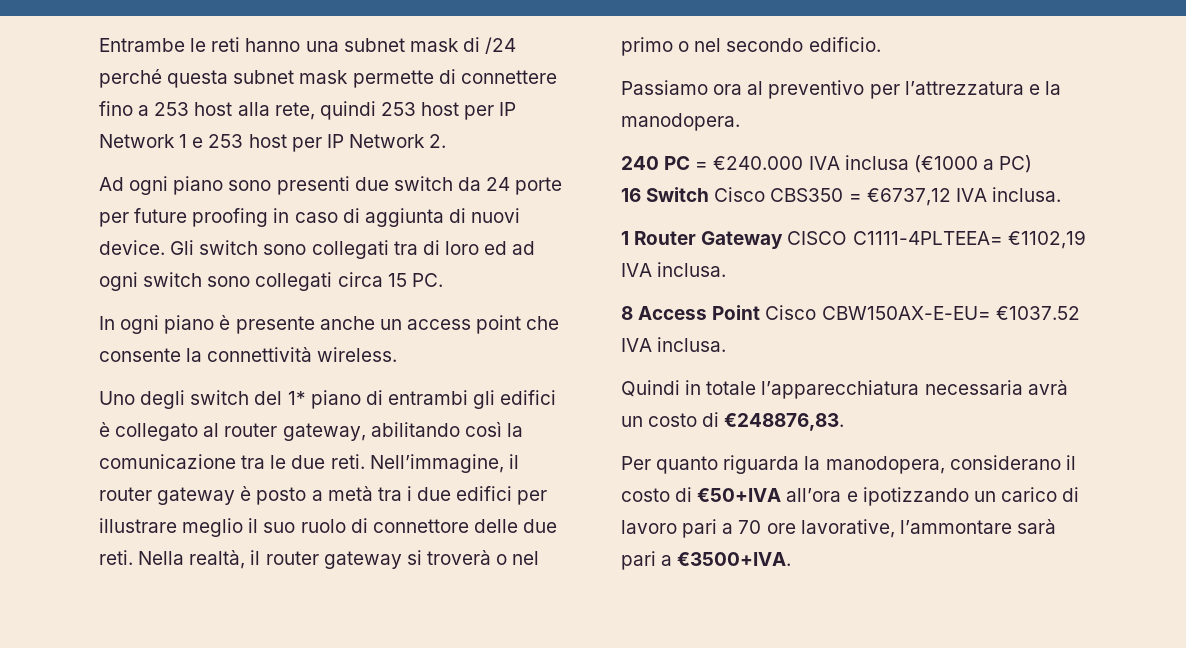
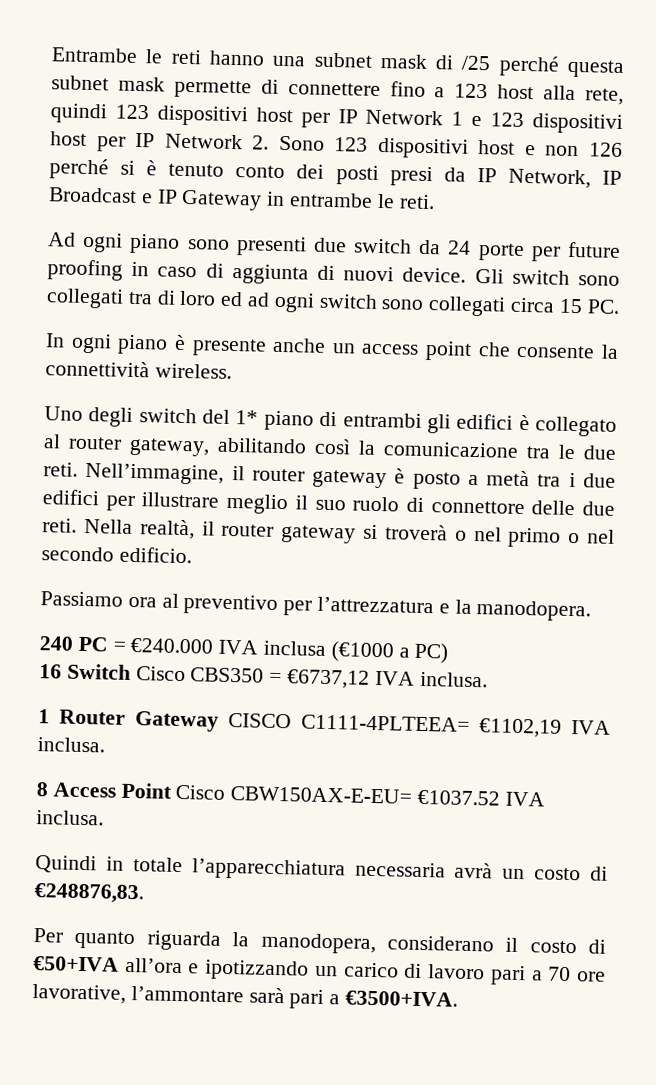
- Entrambe le reti hanno una subnet mask di /24 perché questa subnet mask permette di connettere fino a 253 host alla rete, quindi 253 host per IP Network 1 e 253 host per IP Network 2.
+ Entrambe le reti hanno una subnet mask di /25 perché questa subnet mask permette di connettere fino a 123 host alla rete, quindi 123 dispositivi host per IP Network 1 e 123 dispositivi host per IP Network 2. Sono 123 dispositivi host e non 126 perché si è tenuto conto dei posti presi da IP Network, IP Broadcast e IP Gateway in entrambe le reti.

